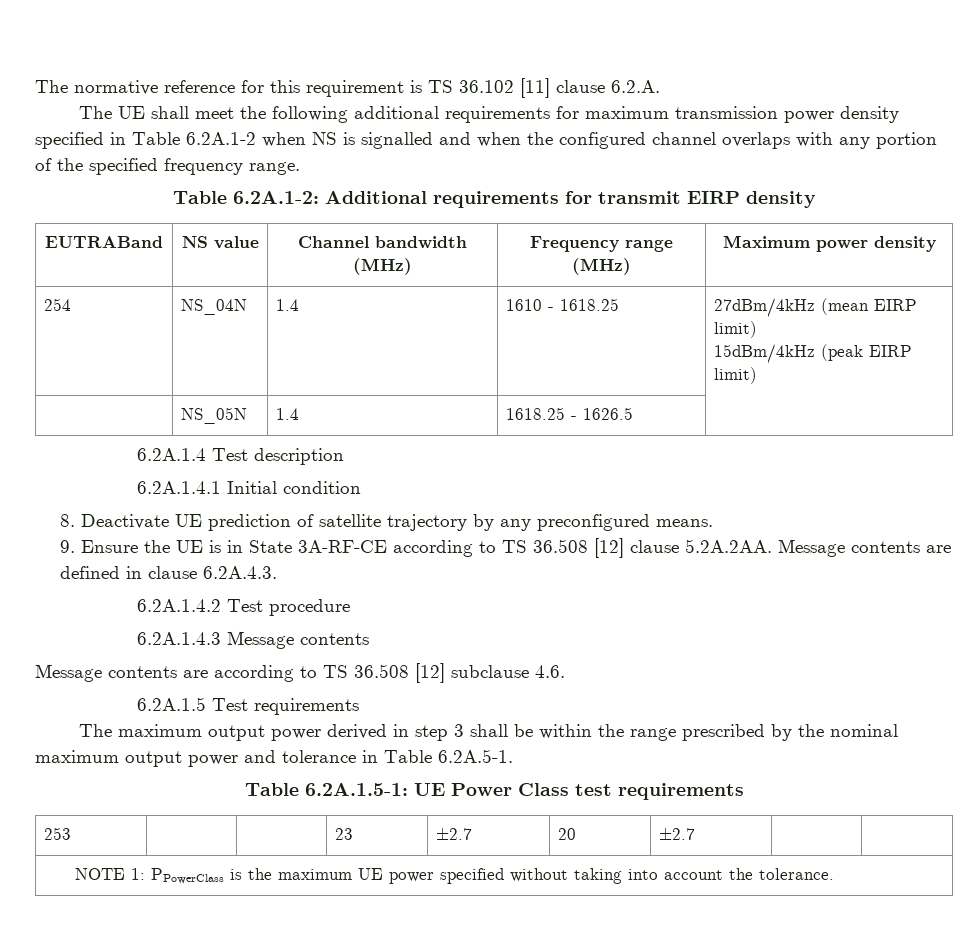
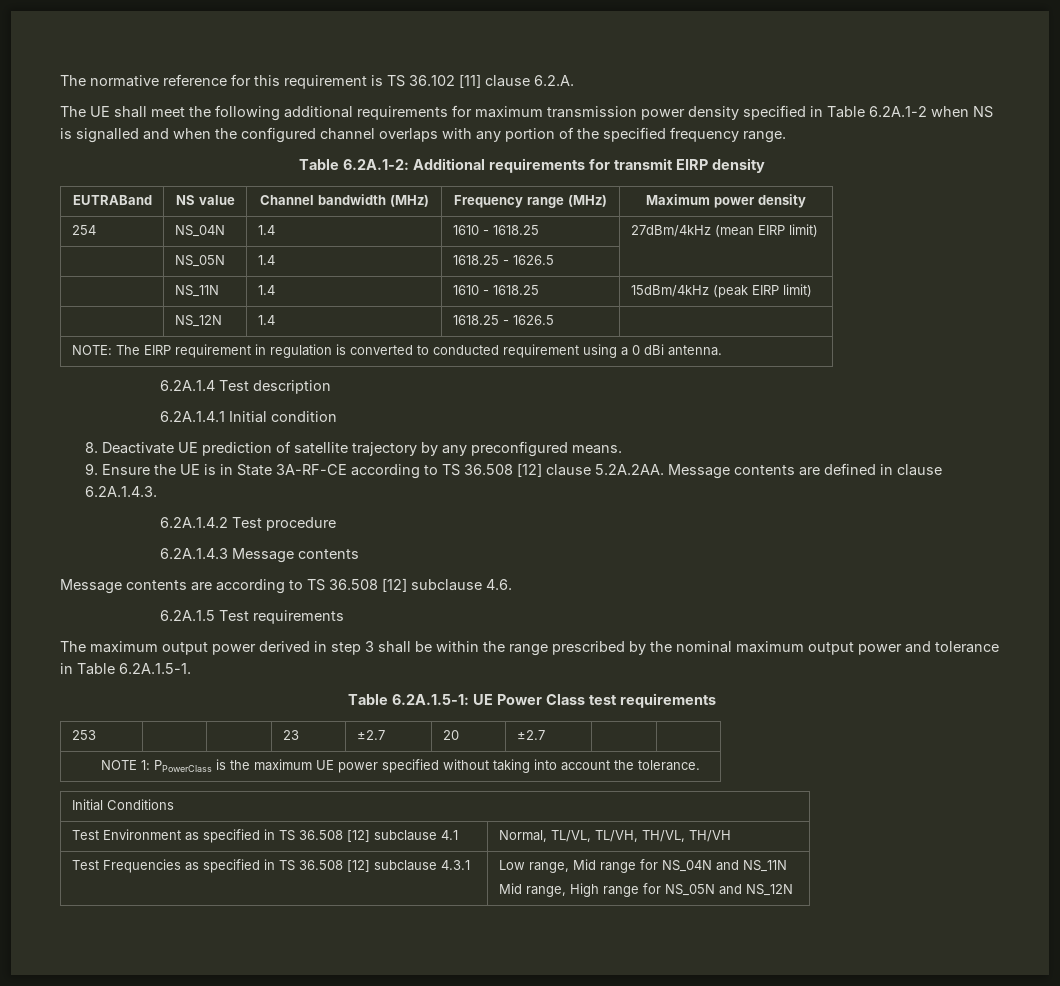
  254 | NS_04N | 1.4 | 1610 - 1618.25 | 27dBm/4kHz (mean EIRP limit)
- 15dBm/4kHz (peak EIRP limit)
+ | NS_11N | 1.4 | 1610 - 1618.25 | 15dBm/4kHz (peak EIRP limit)
+ | NS_12N | 1.4 | 1618.25 - 1626.5 |
+ NOTE: The EIRP requirement in regulation is converted to conducted requirement using a 0 dBi antenna.
- 9. Ensure the UE is in State 3A-RF-CE according to TS 36.508 [12] clause 5.2A.2AA. Message contents are defined in clause 6.2A.4.3.
+ 9. Ensure the UE is in State 3A-RF-CE according to TS 36.508 [12] clause 5.2A.2AA. Message contents are defined in clause 6.2A.1.4.3.
- The maximum output power derived in step 3 shall be within the range prescribed by the nominal maximum output power and tolerance in Table 6.2A.5-1.
+ The maximum output power derived in step 3 shall be within the range prescribed by the nominal maximum output power and tolerance in Table 6.2A.1.5-1.
+ Initial Conditions
+ Test Environment as specified in TS 36.508 [12] subclause 4.1 | Normal, TL/VL, TL/VH, TH/VL, TH/VH
+ Test Frequencies as specified in TS 36.508 [12] subclause 4.3.1 | Low range, Mid range for NS_04N and NS_11N
+ Mid range, High range for NS_05N and NS_12N

